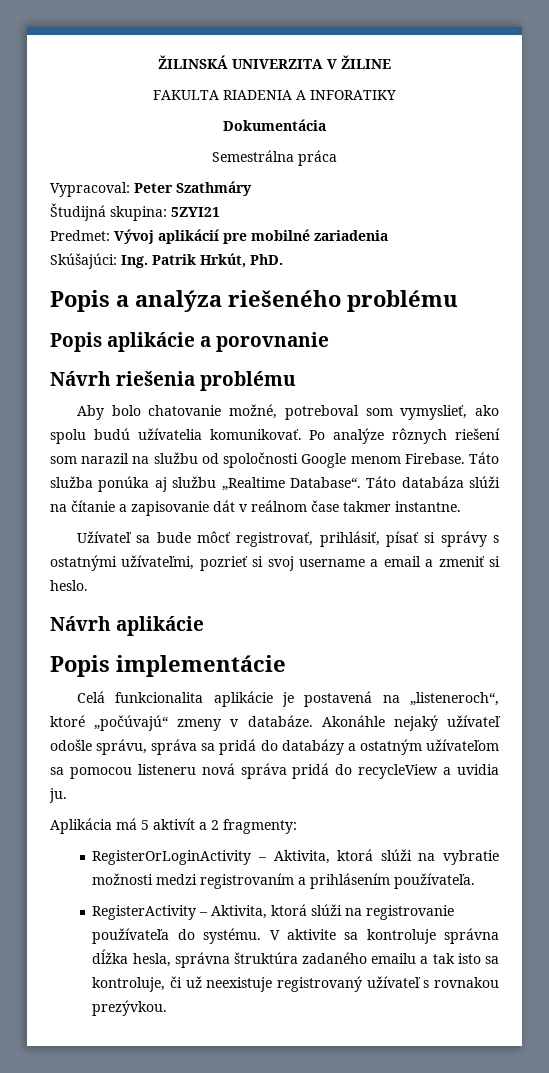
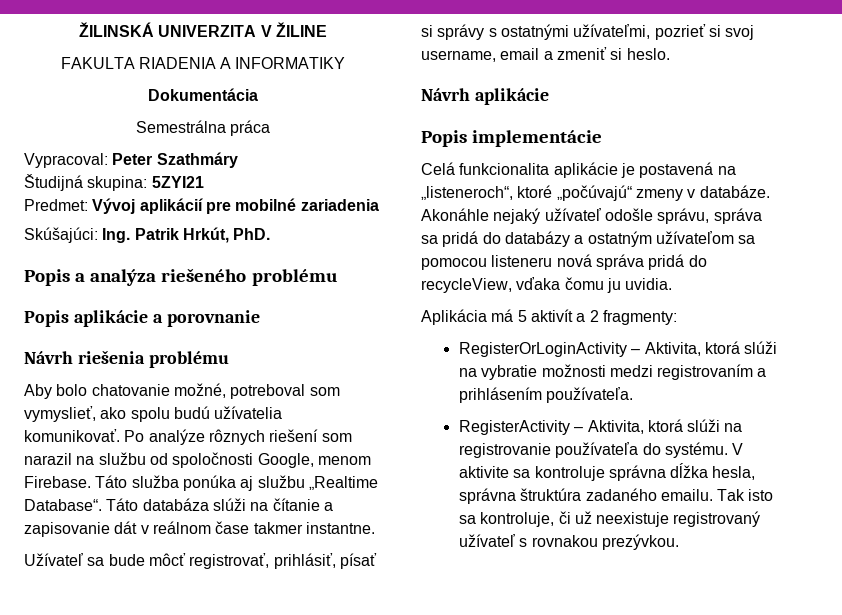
- FAKULTA RIADENIA A INFORATIKY
+ FAKULTA RIADENIA A INFORMATIKY
- Po analýze rôznych riešení som narazil na službu od spoločnosti Google menom Firebase.
+ Po analýze rôznych riešení som narazil na službu od spoločnosti Google, menom Firebase.
- Užívateľ sa bude môcť registrovať, prihlásiť, písať si správy s ostatnými užívateľmi, pozrieť si svoj username a email a zmeniť si heslo.
+ Užívateľ sa bude môcť registrovať, prihlásiť, písať si správy s ostatnými užívateľmi, pozrieť si svoj username, email a zmeniť si heslo.
- Akonáhle nejaký užívateľ odošle správu, správa sa pridá do databázy a ostatným užívateľom sa pomocou listeneru nová správa pridá do recycleView a uvidia ju.
+ Akonáhle nejaký užívateľ odošle správu, správa sa pridá do databázy a ostatným užívateľom sa pomocou listeneru nová správa pridá do recycleView, vďaka čomu ju uvidia.
- V aktivite sa kontroluje správna dĺžka hesla, správna štruktúra zadaného emailu a tak isto sa kontroluje, či už neexistuje registrovaný užívateľ s rovnakou prezývkou.
+ V aktivite sa kontroluje správna dĺžka hesla, správna štruktúra zadaného emailu. Tak isto sa kontroluje, či už neexistuje registrovaný užívateľ s rovnakou prezývkou.

